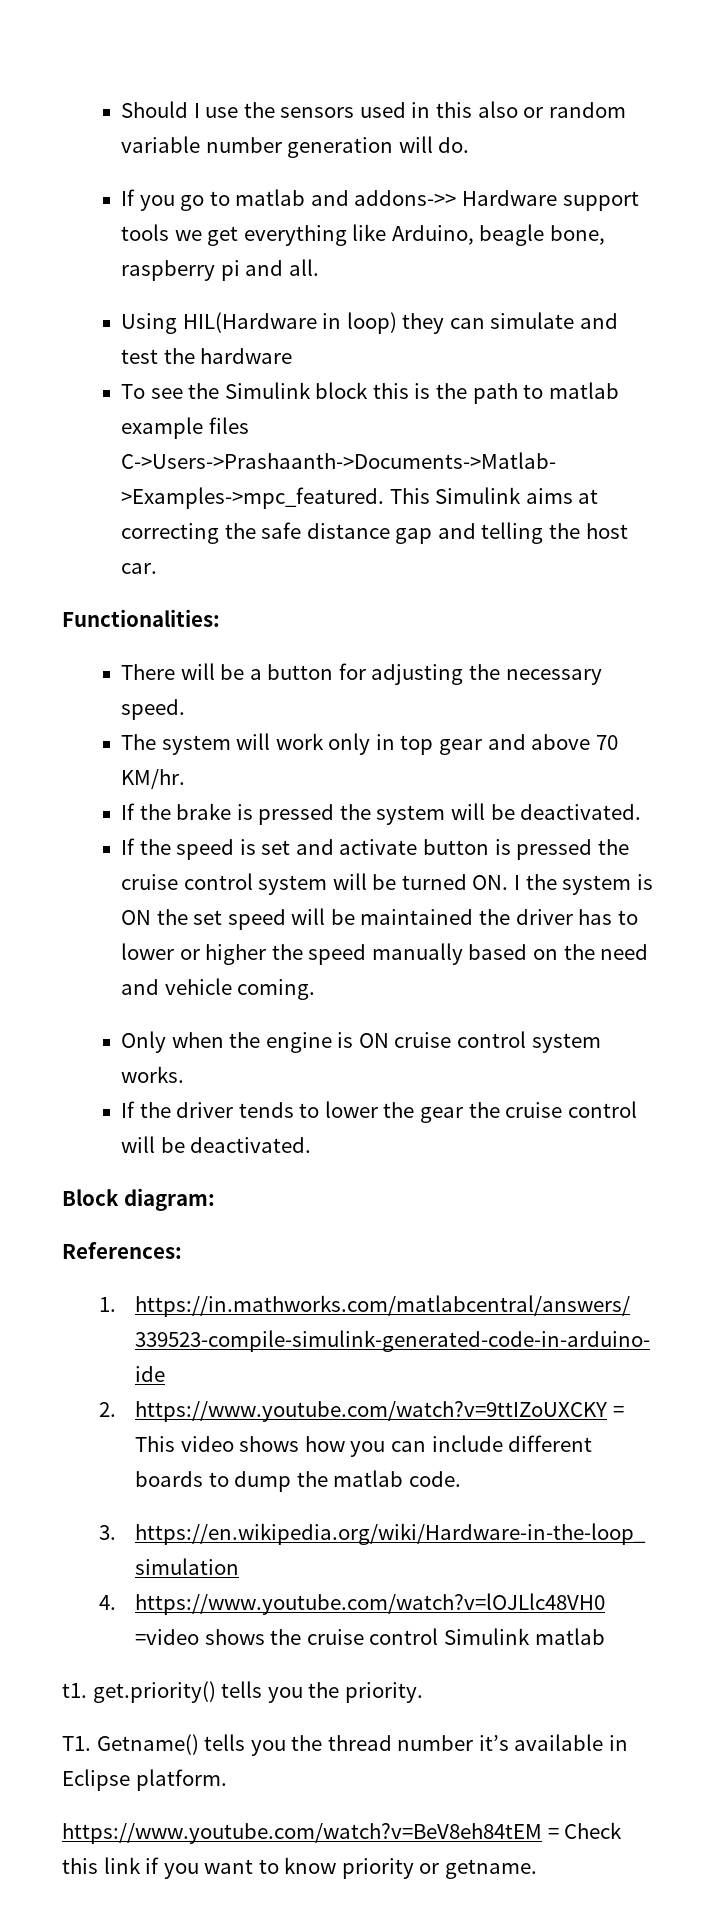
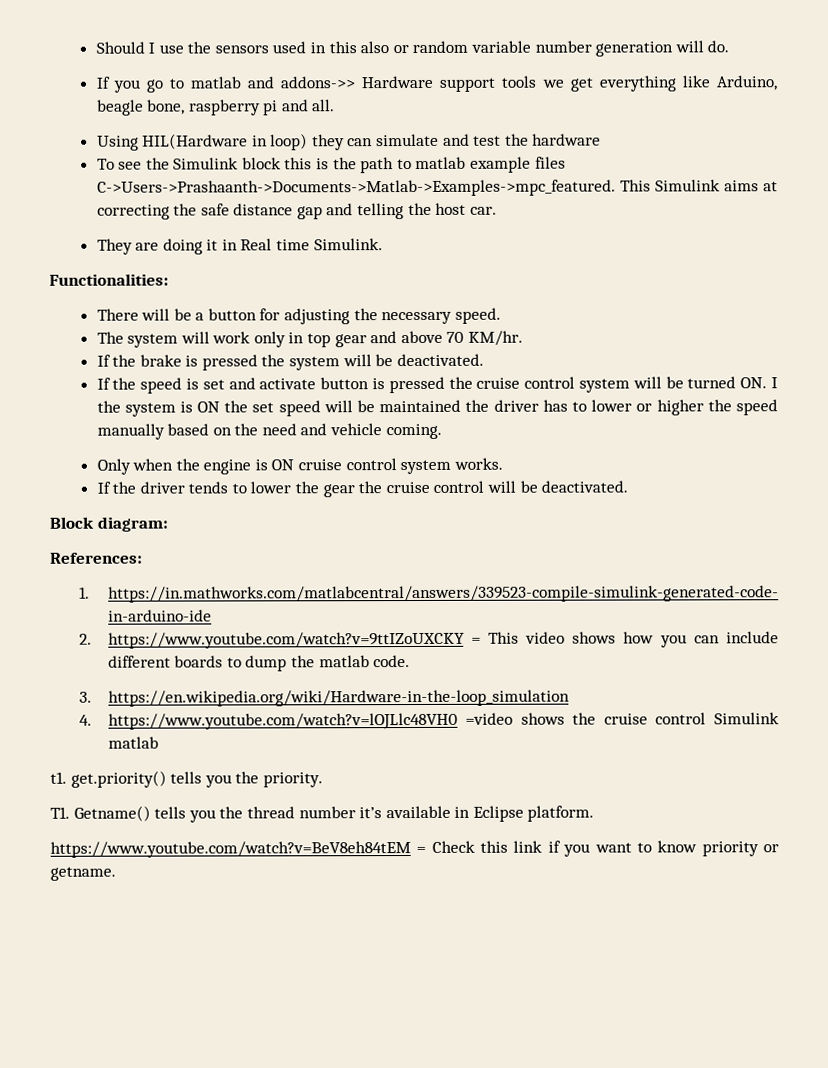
+ They are doing it in Real time Simulink.

